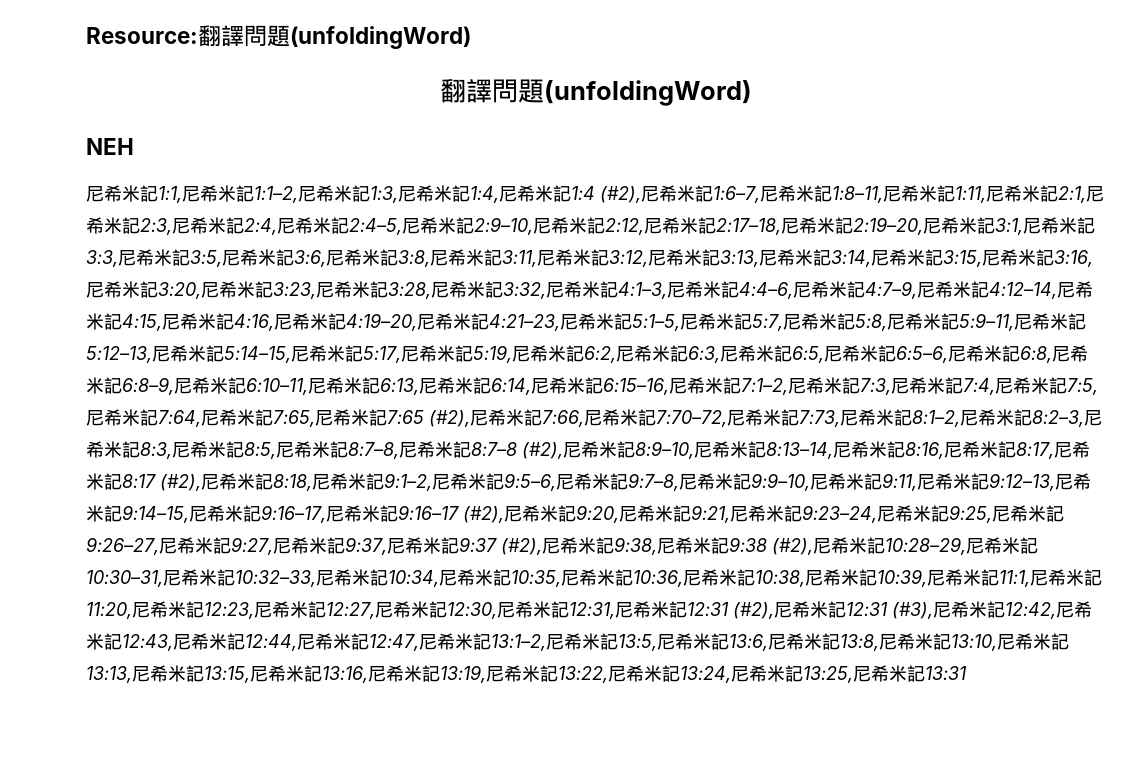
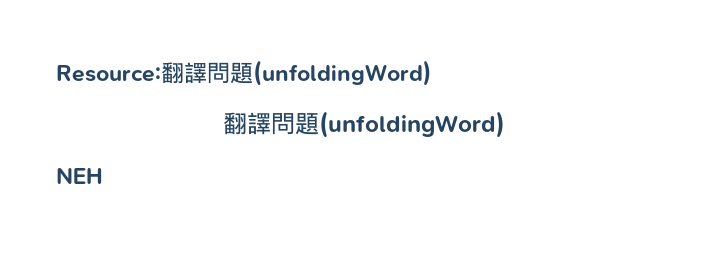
- 尼希米記1:1,尼希米記1:1–2,尼希米記1:3,尼希米記1:4,尼希米記1:4 (#2),尼希米記1:6–7,尼希米記1:8–11,尼希米記1:11,尼希米記2:1,尼希米記2:3,尼希米記2:4,尼希米記2:4–5,尼希米記2:9–10,尼希米記2:12,尼希米記2:17–18,尼希米記2:19–20,尼希米記3:1,尼希米記3:3,尼希米記3:5,尼希米記3:6,尼希米記3:8,尼希米記3:11,尼希米記3:12,尼希米記3:13,尼希米記3:14,尼希米記3:15,尼希米記3:16,尼希米記3:20,尼希米記3:23,尼希米記3:28,尼希米記3:32,尼希米記4:1–3,尼希米記4:4–6,尼希米記4:7–9,尼希米記4:12–14,尼希米記4:15,尼希米記4:16,尼希米記4:19–20,尼希米記4:21–23,尼希米記5:1–5,尼希米記5:7,尼希米記5:8,尼希米記5:9–11,尼希米記5:12–13,尼希米記5:14–15,尼希米記5:17,尼希米記5:19,尼希米記6:2,尼希米記6:3,尼希米記6:5,尼希米記6:5–6,尼希米記6:8,尼希米記6:8–9,尼希米記6:10–11,尼希米記6:13,尼希米記6:14,尼希米記6:15–16,尼希米記7:1–2,尼希米記7:3,尼希米記7:4,尼希米記7:5,尼希米記7:64,尼希米記7:65,尼希米記7:65 (#2),尼希米記7:66,尼希米記7:70–72,尼希米記7:73,尼希米記8:1–2,尼希米記8:2–3,尼希米記8:3,尼希米記8:5,尼希米記8:7–8,尼希米記8:7–8 (#2),尼希米記8:9–10,尼希米記8:13–14,尼希米記8:16,尼希米記8:17,尼希米記8:17 (#2),尼希米記8:18,尼希米記9:1–2,尼希米記9:5–6,尼希米記9:7–8,尼希米記9:9–10,尼希米記9:11,尼希米記9:12–13,尼希米記9:14–15,尼希米記9:16–17,尼希米記9:16–17 (#2),尼希米記9:20,尼希米記9:21,尼希米記9:23–24,尼希米記9:25,尼希米記9:26–27,尼希米記9:27,尼希米記9:37,尼希米記9:37 (#2),尼希米記9:38,尼希米記9:38 (#2),尼希米記10:28–29,尼希米記10:30–31,尼希米記10:32–33,尼希米記10:34,尼希米記10:35,尼希米記10:36,尼希米記10:38,尼希米記10:39,尼希米記11:1,尼希米記11:20,尼希米記12:23,尼希米記12:27,尼希米記12:30,尼希米記12:31,尼希米記12:31 (#2),尼希米記12:31 (#3),尼希米記12:42,尼希米記12:43,尼希米記12:44,尼希米記12:47,尼希米記13:1–2,尼希米記13:5,尼希米記13:6,尼希米記13:8,尼希米記13:10,尼希米記13:13,尼希米記13:15,尼希米記13:16,尼希米記13:19,尼希米記13:22,尼希米記13:24,尼希米記13:25,尼希米記13:31

